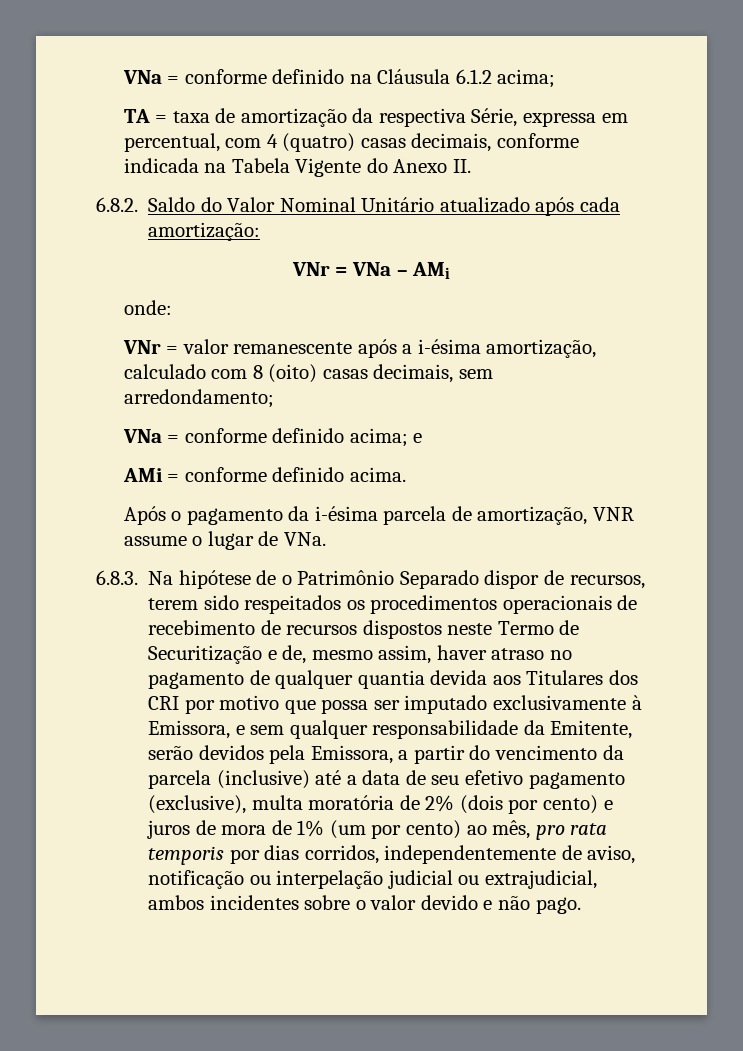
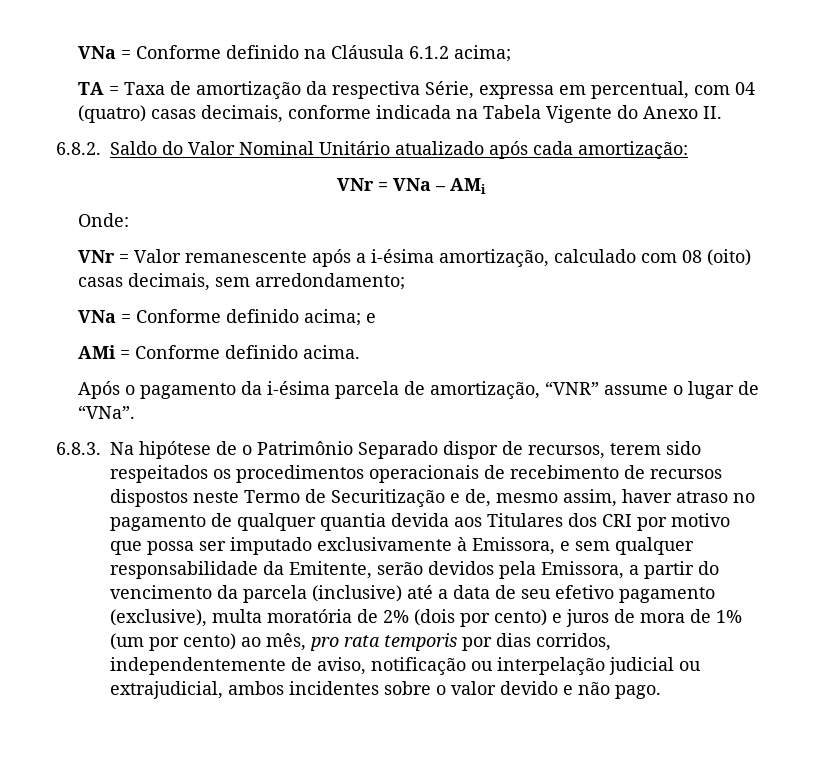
- VNa = conforme definido na Cláusula 6.1.2 acima;
+ VNa = Conforme definido na Cláusula 6.1.2 acima;
- TA = taxa de amortização da respectiva Série, expressa em percentual, com 4 (quatro) casas decimais, conforme indicada na Tabela Vigente do Anexo II.
+ TA = Taxa de amortização da respectiva Série, expressa em percentual, com 04 (quatro) casas decimais, conforme indicada na Tabela Vigente do Anexo II.
- onde:
- VNr = valor remanescente após a i-ésima amortização, calculado com 8 (oito) casas decimais, sem arredondamento;
+ Onde:
+ VNr = Valor remanescente após a i-ésima amortização, calculado com 08 (oito) casas decimais, sem arredondamento;
- VNa = conforme definido acima; e
+ VNa = Conforme definido acima; e
- AMi = conforme definido acima.
+ AMi = Conforme definido acima.
- Após o pagamento da i-ésima parcela de amortização, VNR assume o lugar de VNa.
+ Após o pagamento da i-ésima parcela de amortização, “VNR” assume o lugar de “VNa”.

